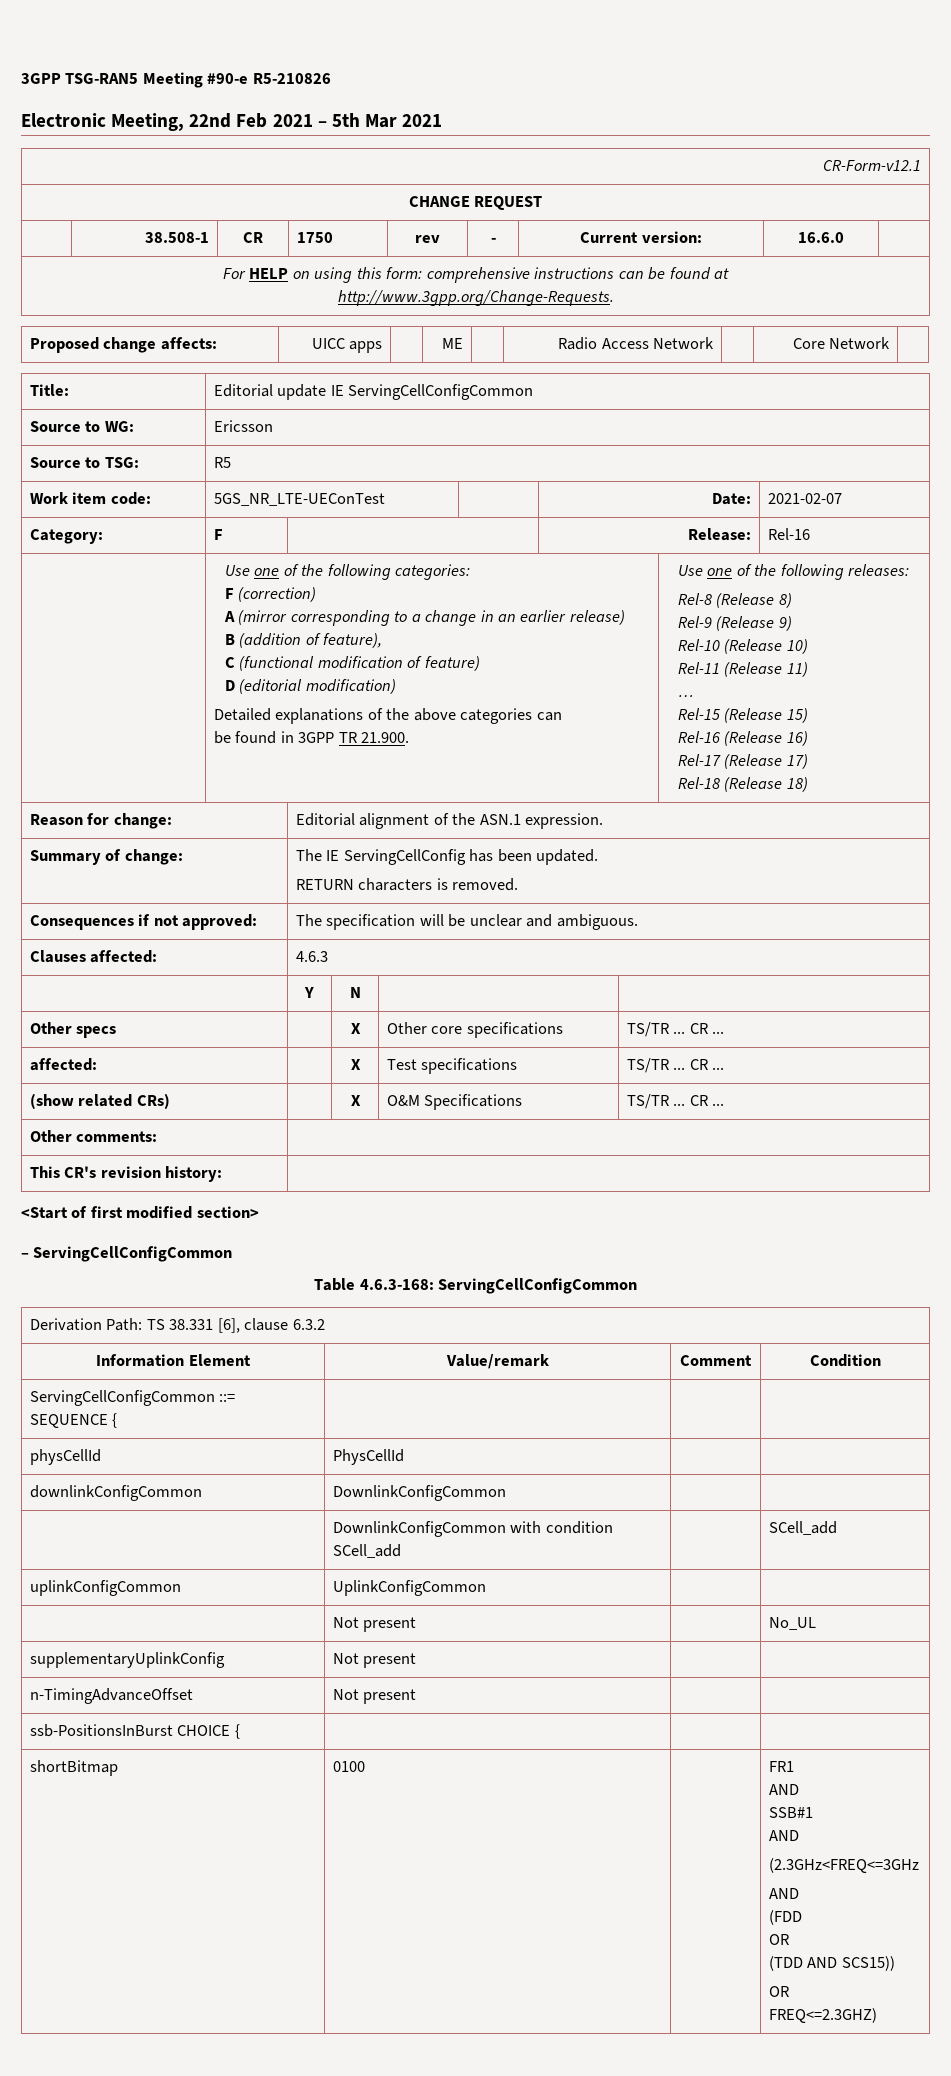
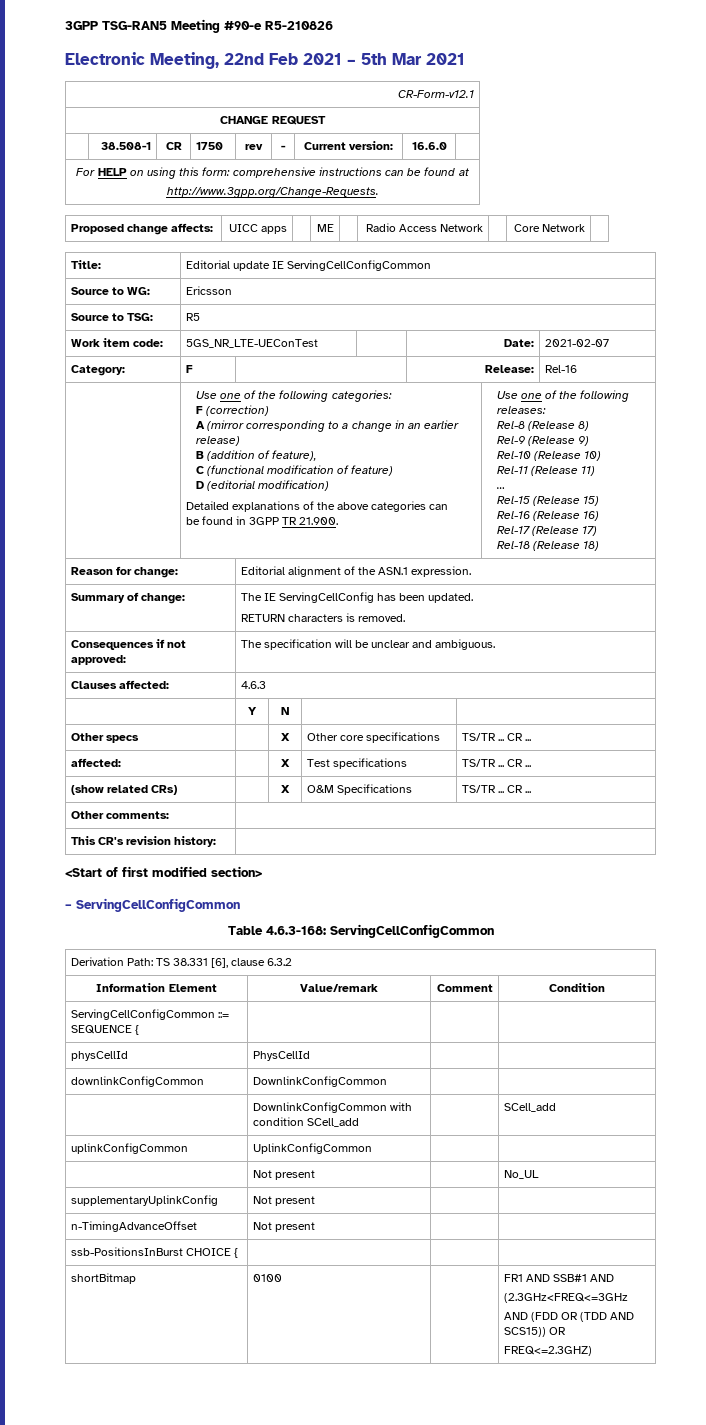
- shortBitmap | 0100 | | FR1
- AND
- SSB#1
- AND
+ shortBitmap | 0100 | | FR1 AND SSB#1 AND
  (2.3GHz<FREQ<=3GHz
- AND
- (FDD
- OR
- (TDD AND SCS15))
- OR
+ AND (FDD OR (TDD AND SCS15)) OR

